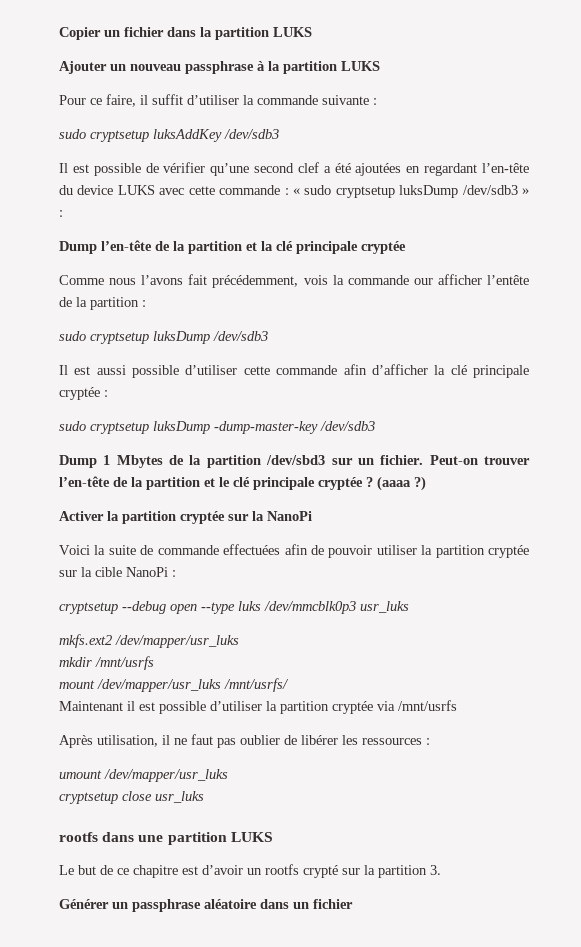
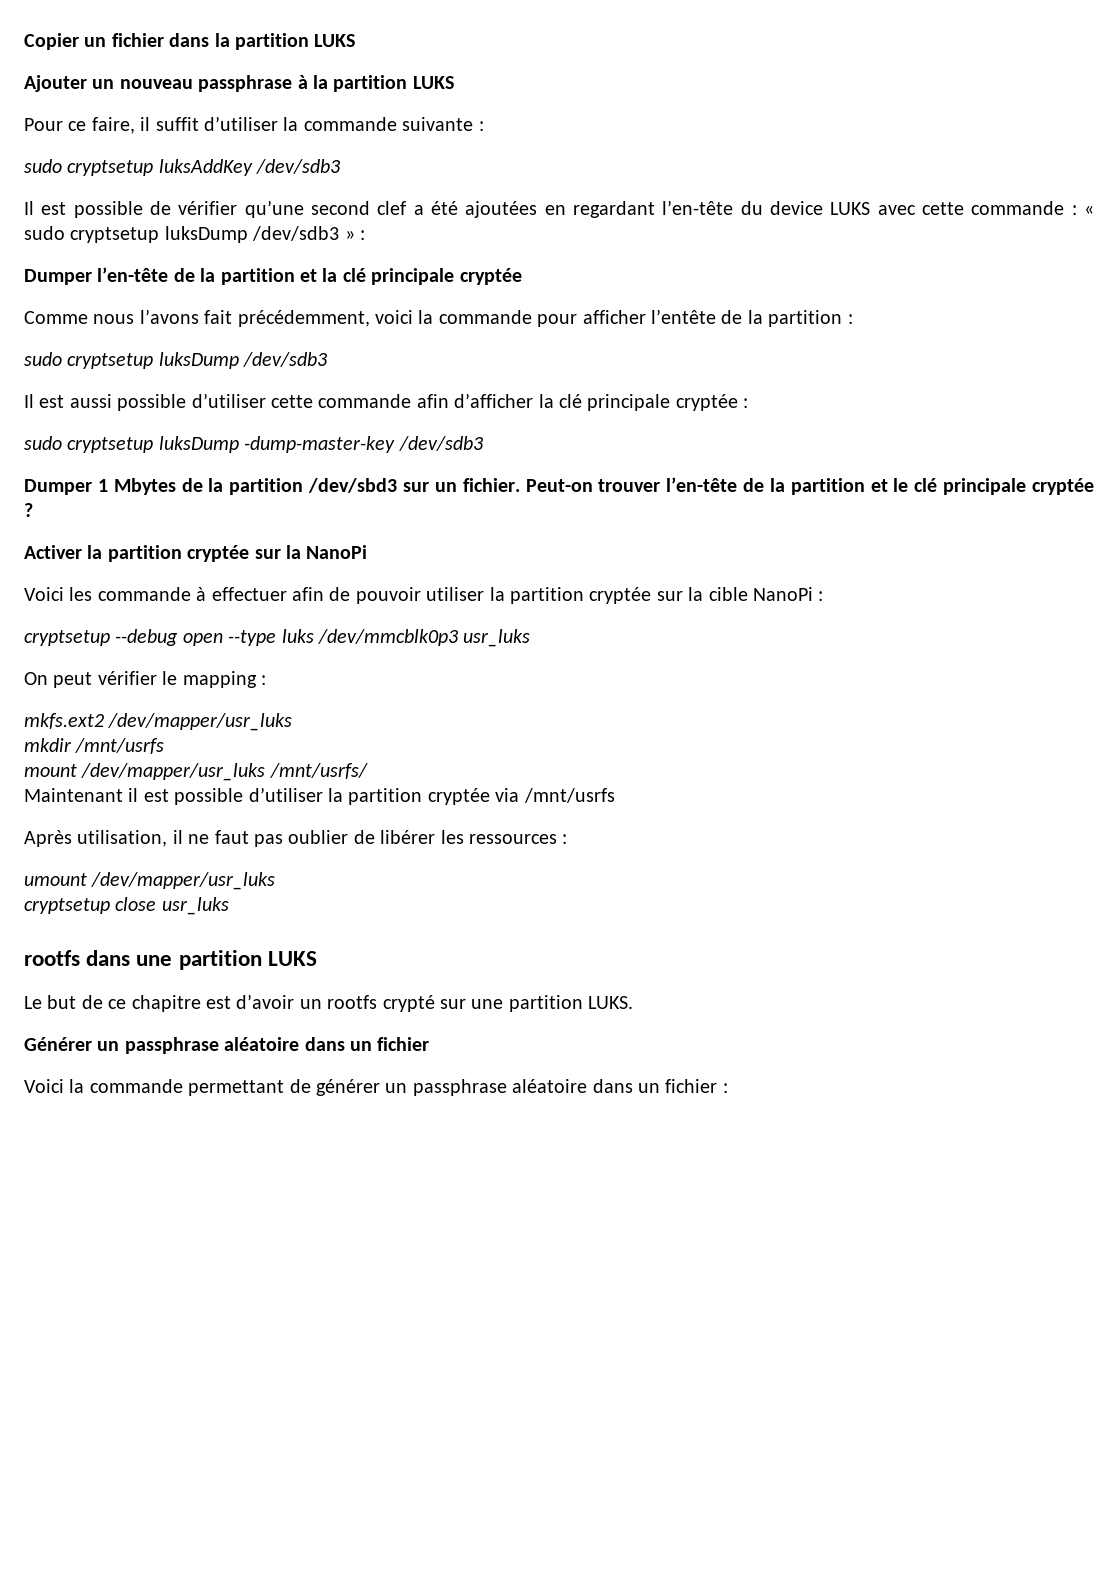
- Dump l’en-tête de la partition et la clé principale cryptée
+ Dumper l’en-tête de la partition et la clé principale cryptée
- Comme nous l’avons fait précédemment, vois la commande our afficher l’entête de la partition :
+ Comme nous l’avons fait précédemment, voici la commande pour afficher l’entête de la partition :
- Dump 1 Mbytes de la partition /dev/sbd3 sur un fichier.
+ Dumper 1 Mbytes de la partition /dev/sbd3 sur un fichier.
- (aaaa ?)
- Voici la suite de commande effectuées afin de pouvoir utiliser la partition cryptée sur la cible NanoPi :
+ Voici les commande à effectuer afin de pouvoir utiliser la partition cryptée sur la cible NanoPi :
+ On peut vérifier le mapping :
- Le but de ce chapitre est d’avoir un rootfs crypté sur la partition 3.
+ Le but de ce chapitre est d’avoir un rootfs crypté sur une partition LUKS.
+ Voici la commande permettant de générer un passphrase aléatoire dans un fichier :

